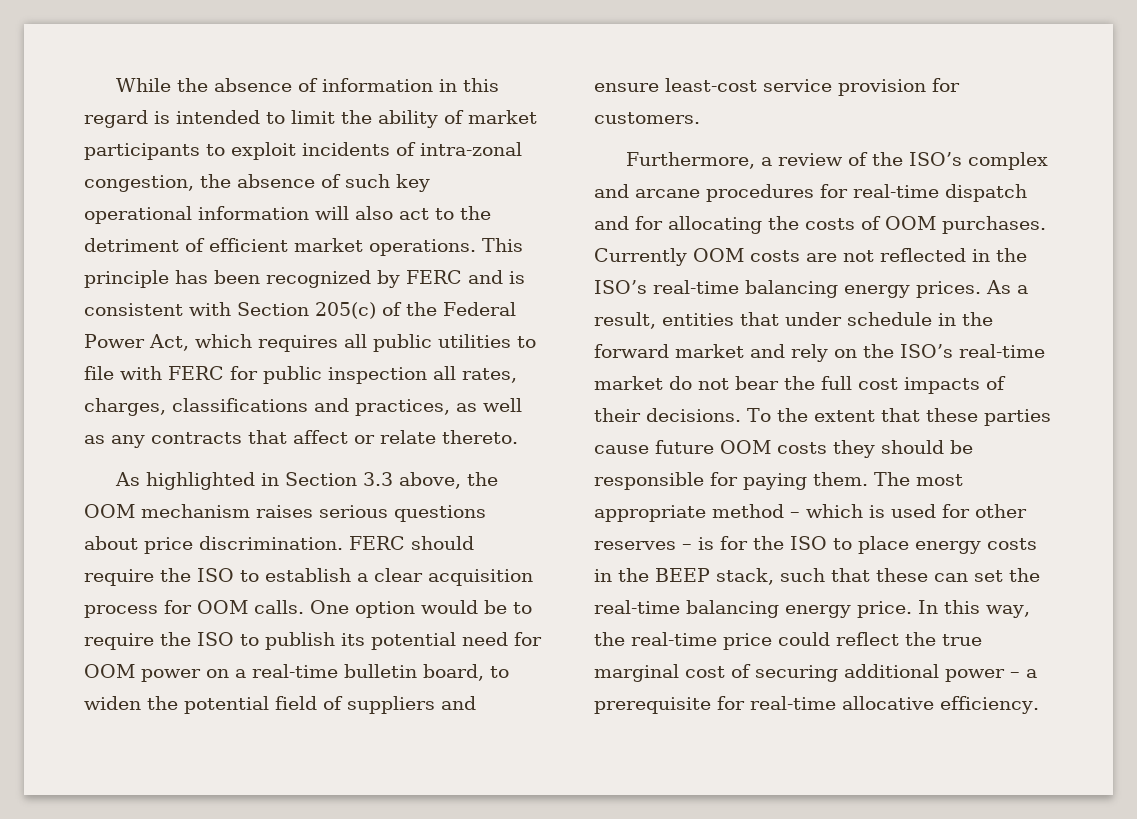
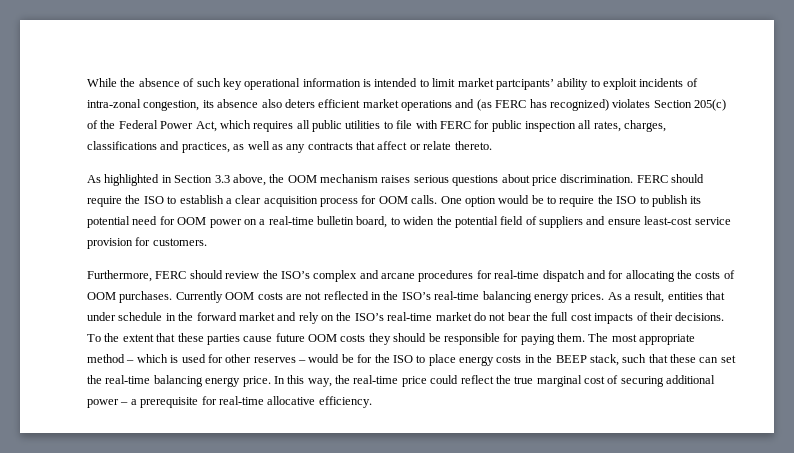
- While the absence of information in this regard is intended to limit the ability of market participants to exploit incidents of intra-zonal congestion, the absence of such key operational information will also act to the detriment of efficient market operations. This principle has been recognized by FERC and is consistent with Section 205(c) of the Federal Power Act, which requires all public utilities to file with FERC for public inspection all rates, charges, classifications and practices, as well as any contracts that affect or relate thereto.
+ While the absence of such key operational information is intended to limit market partcipants’ ability to exploit incidents of intra-zonal congestion, its absence also deters efficient market operations and (as FERC has recognized) violates Section 205(c) of the Federal Power Act, which requires all public utilities to file with FERC for public inspection all rates, charges, classifications and practices, as well as any contracts that affect or relate thereto.
- Furthermore, a review of the ISO’s complex and arcane procedures for real-time dispatch and for allocating the costs of OOM purchases.
+ Furthermore, FERC should review the ISO’s complex and arcane procedures for real-time dispatch and for allocating the costs of OOM purchases.
- The most appropriate method – which is used for other reserves – is for the ISO to place energy costs in the BEEP stack, such that these can set the real-time balancing energy price.
+ The most appropriate method – which is used for other reserves – would be for the ISO to place energy costs in the BEEP stack, such that these can set the real-time balancing energy price.

